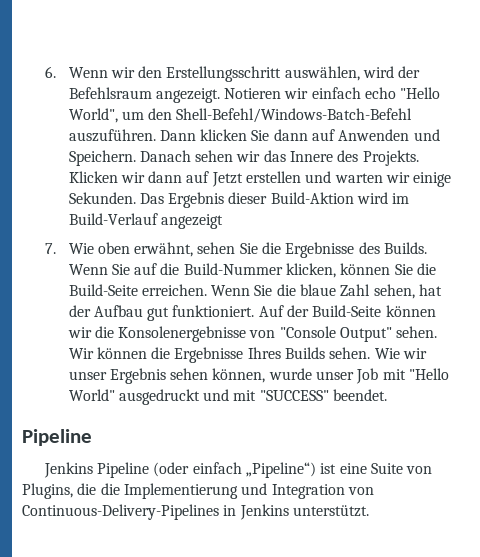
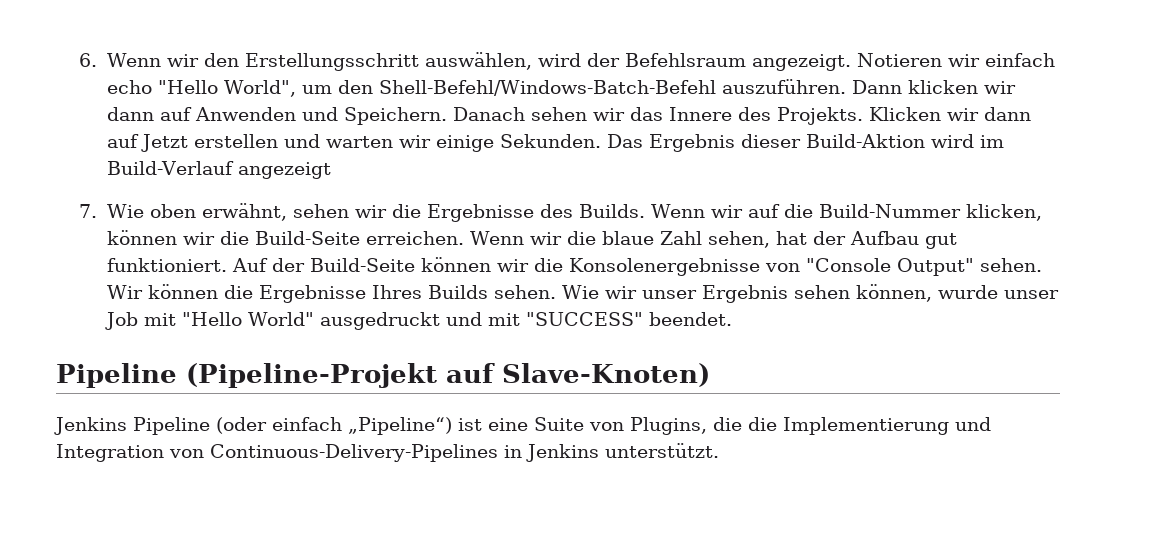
- Dann klicken Sie dann auf Anwenden und Speichern.
+ Dann klicken wir dann auf Anwenden und Speichern.
- 7. Wie oben erwähnt, sehen Sie die Ergebnisse des Builds.
+ 7. Wie oben erwähnt, sehen wir die Ergebnisse des Builds.
- Wenn Sie auf die Build-Nummer klicken, können Sie die Build-Seite erreichen.
+ Wenn wir auf die Build-Nummer klicken, können wir die Build-Seite erreichen.
- Wenn Sie die blaue Zahl sehen, hat der Aufbau gut funktioniert.
+ Wenn wir die blaue Zahl sehen, hat der Aufbau gut funktioniert.
  Wie wir unser Ergebnis sehen können, wurde unser Job mit "Hello World" ausgedruckt und mit "SUCCESS" beendet.
- Pipeline
+ Pipeline (Pipeline-Projekt auf Slave-Knoten)

